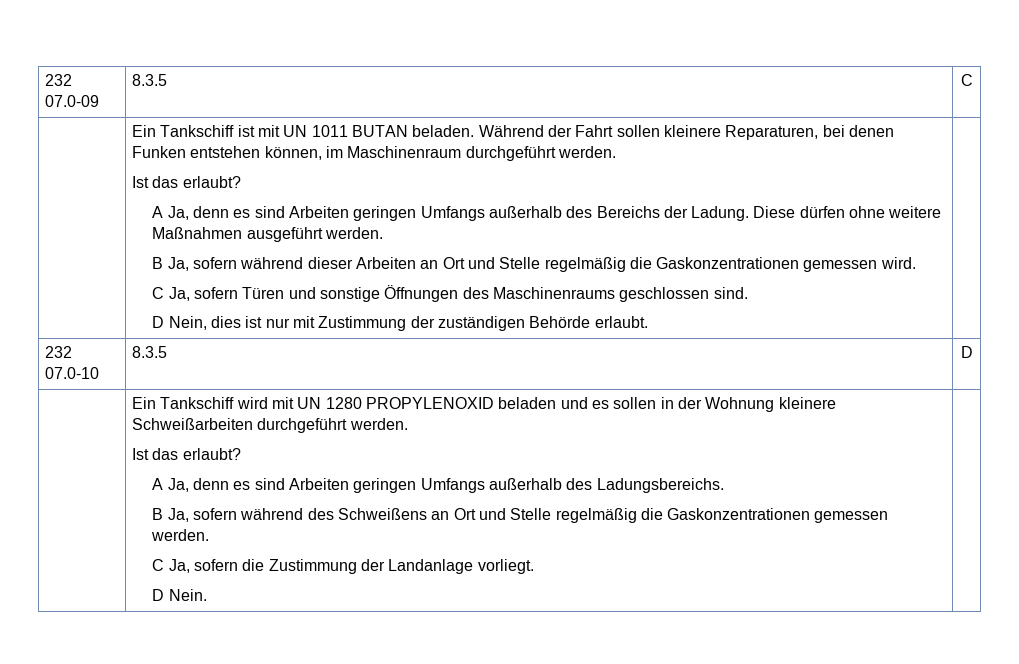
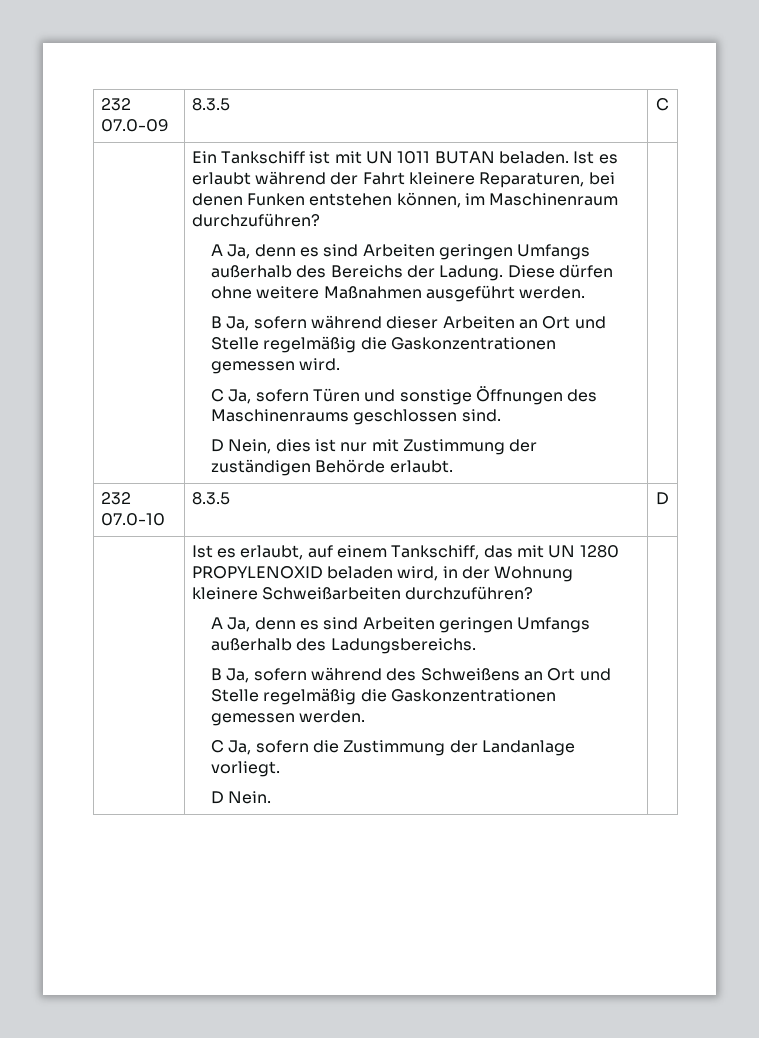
- Während der Fahrt sollen kleinere Reparaturen, bei denen Funken entstehen können, im Maschinenraum durchgeführt werden.
- Ist das erlaubt?
+ Ist es erlaubt während der Fahrt kleinere Reparaturen, bei denen Funken entstehen können, im Maschinenraum durchzuführen?
- Ein Tankschiff wird mit UN 1280 PROPYLENOXID beladen und es sollen in der Wohnung kleinere Schweißarbeiten durchgeführt werden.
- Ist das erlaubt?
+ Ist es erlaubt, auf einem Tankschiff, das mit UN 1280 PROPYLENOXID beladen wird, in der Wohnung kleinere Schweißarbeiten durchzuführen?

